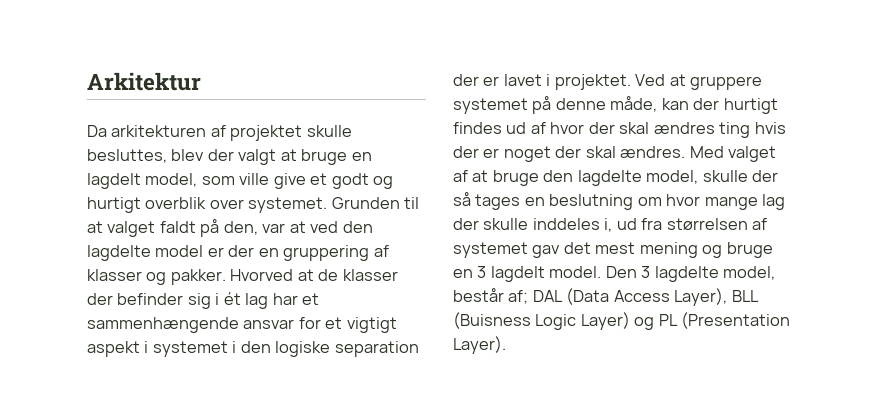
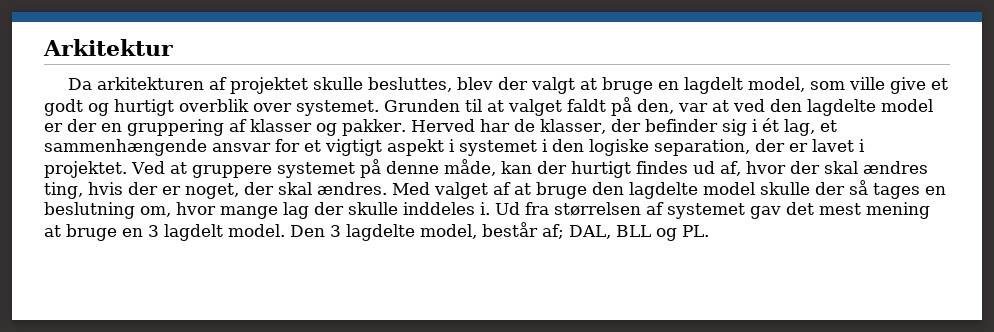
- Hvorved at de klasser der befinder sig i ét lag har et sammenhængende ansvar for et vigtigt aspekt i systemet i den logiske separation der er lavet i projektet.
+ Herved har de klasser, der befinder sig i ét lag, et sammenhængende ansvar for et vigtigt aspekt i systemet i den logiske separation, der er lavet i projektet.
- Ved at gruppere systemet på denne måde, kan der hurtigt findes ud af hvor der skal ændres ting hvis der er noget der skal ændres.
+ Ved at gruppere systemet på denne måde, kan der hurtigt findes ud af, hvor der skal ændres ting, hvis der er noget, der skal ændres.
- Med valget af at bruge den lagdelte model, skulle der så tages en beslutning om hvor mange lag der skulle inddeles i, ud fra størrelsen af systemet gav det mest mening og bruge en 3 lagdelt model.
+ Med valget af at bruge den lagdelte model skulle der så tages en beslutning om, hvor mange lag der skulle inddeles i. Ud fra størrelsen af systemet gav det mest mening at bruge en 3 lagdelt model.
- Den 3 lagdelte model, består af; DAL (Data Access Layer), BLL (Buisness Logic Layer) og PL (Presentation Layer).
+ Den 3 lagdelte model, består af; DAL, BLL og PL.

